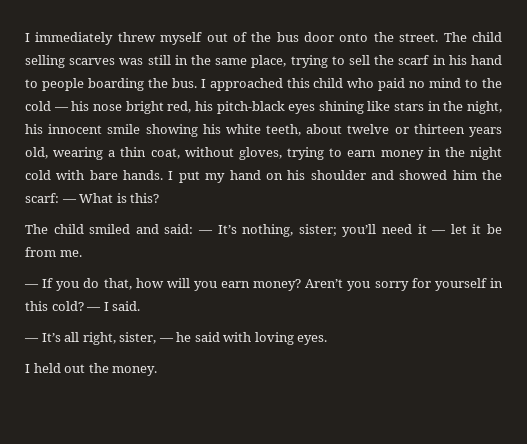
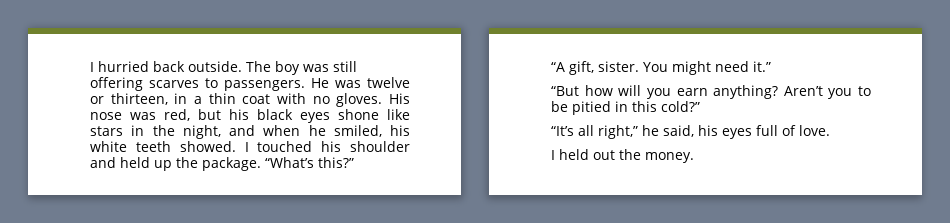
- I immediately threw myself out of the bus door onto the street. The child selling scarves was still in the same place, trying to sell the scarf in his hand to people boarding the bus. I approached this child who paid no mind to the cold — his nose bright red, his pitch-black eyes shining like stars in the night, his innocent smile showing his white teeth, about twelve or thirteen years old, wearing a thin coat, without gloves, trying to earn money in the night cold with bare hands. I put my hand on his shoulder and showed him the scarf: — What is this?
- The child smiled and said: — It’s nothing, sister; you’ll need it — let it be from me.
- — If you do that, how will you earn money?
+ I hurried back outside. The boy was still offering scarves to passengers. He was twelve or thirteen, in a thin coat with no gloves. His nose was red, but his black eyes shone like stars in the night, and when he smiled, his white teeth showed. I touched his shoulder and held up the package. “What’s this?”
+ “A gift, sister. You might need it.”
+ “But how will you earn anything?
- Aren’t you sorry for yourself in this cold? — I said.
- — It’s all right, sister, — he said with loving eyes.
+ Aren’t you to be pitied in this cold?”
+ “It’s all right,” he said, his eyes full of love.

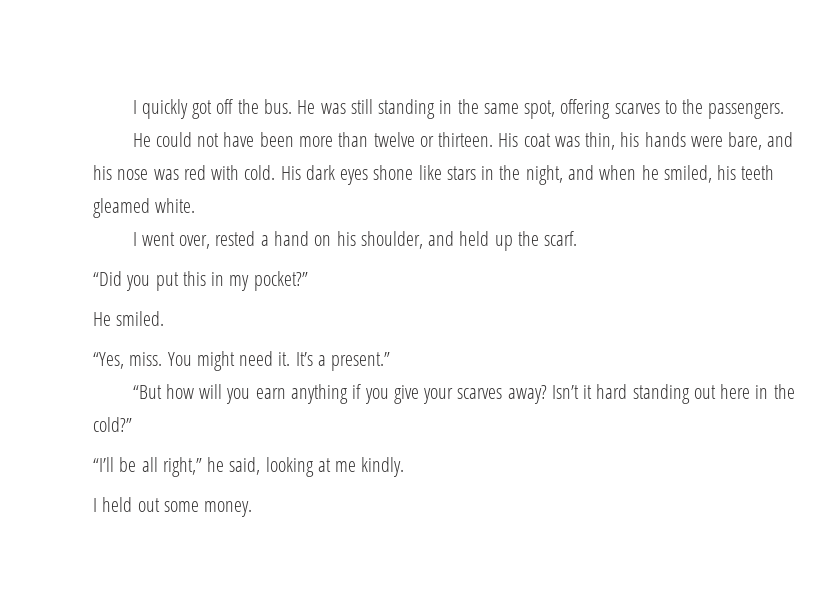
- I hurried back outside. The boy was still offering scarves to passengers. He was twelve or thirteen, in a thin coat with no gloves. His nose was red, but his black eyes shone like stars in the night, and when he smiled, his white teeth showed. I touched his shoulder and held up the package. “What’s this?”
- “A gift, sister. You might need it.”
+ I quickly got off the bus. He was still standing in the same spot, offering scarves to the passengers.
+ He could not have been more than twelve or thirteen. His coat was thin, his hands were bare, and his nose was red with cold. His dark eyes shone like stars in the night, and when he smiled, his teeth gleamed white.
+ I went over, rested a hand on his shoulder, and held up the scarf.
+ “Did you put this in my pocket?”
+ He smiled.
+ “Yes, miss. You might need it. It’s a present.”
- “But how will you earn anything? Aren’t you to be pitied in this cold?”
+ “But how will you earn anything if you give your scarves away? Isn’t it hard standing out here in the cold?”
- “It’s all right,” he said, his eyes full of love.
+ “I’ll be all right,” he said, looking at me kindly.
- I held out the money.
+ I held out some money.

